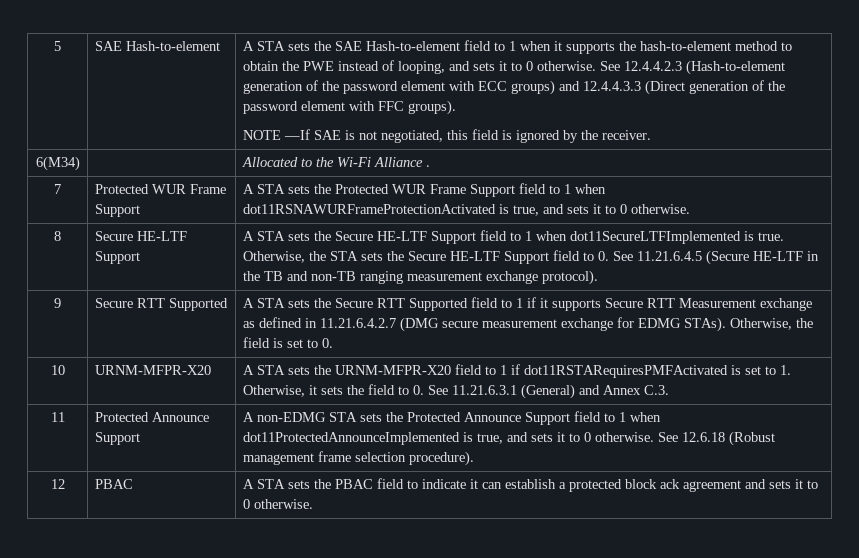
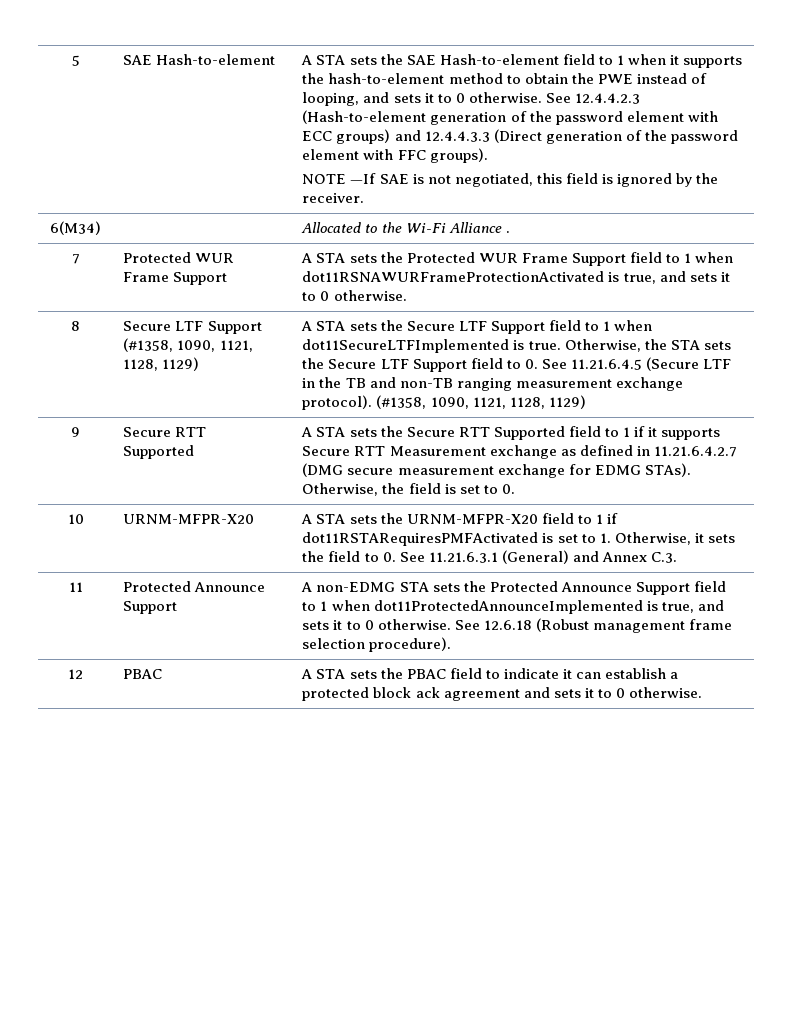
- Secure HE-LTF Support | A STA sets the Secure HE-LTF Support field to 1 when dot11SecureLTFImplemented is true.
+ Secure LTF Support (#1358, 1090, 1121, 1128, 1129) | A STA sets the Secure LTF Support field to 1 when dot11SecureLTFImplemented is true.
- Otherwise, the STA sets the Secure HE-LTF Support field to 0. See 11.21.6.4.5 (Secure HE-LTF in the TB and non-TB ranging measurement exchange protocol).
+ Otherwise, the STA sets the Secure LTF Support field to 0. See 11.21.6.4.5 (Secure LTF in the TB and non-TB ranging measurement exchange protocol). (#1358, 1090, 1121, 1128, 1129)

